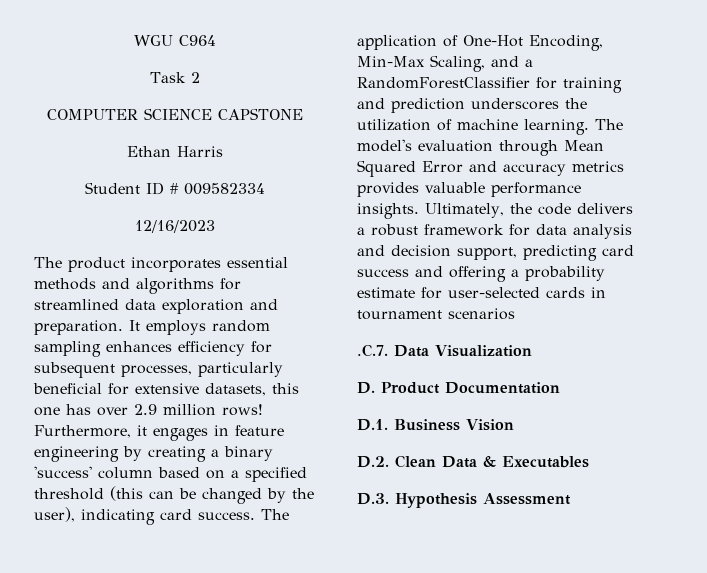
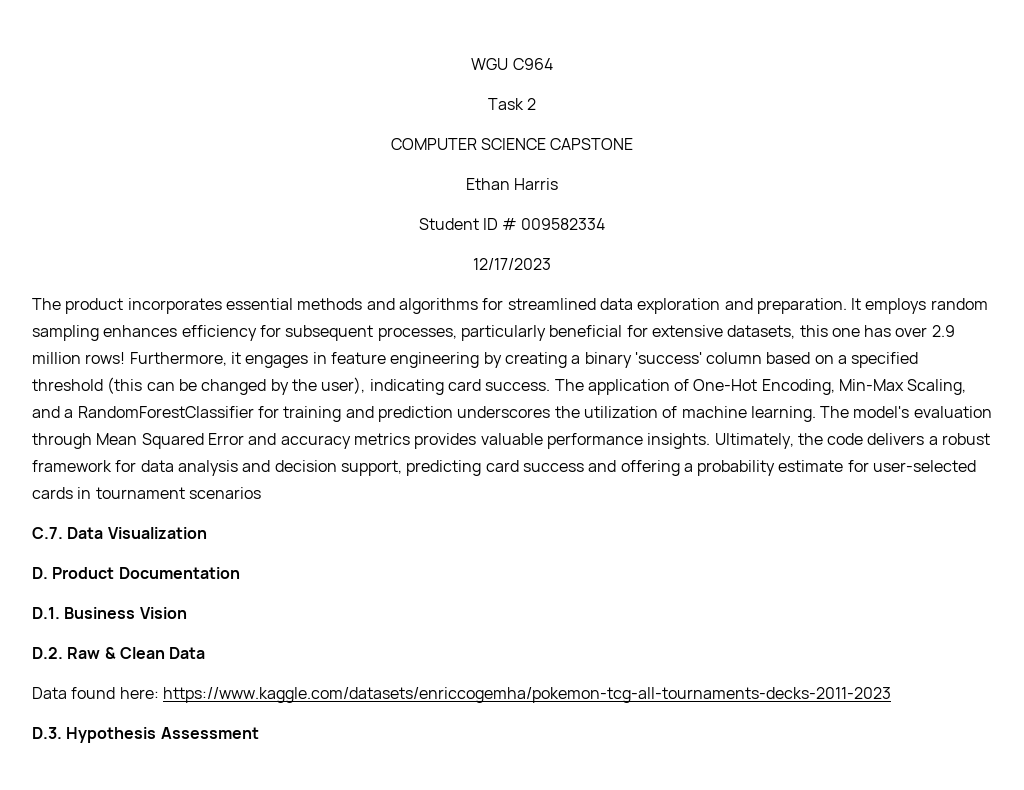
- 12/16/2023
+ 12/17/2023
- .C.7. Data Visualization
+ C.7. Data Visualization
- D.2. Clean Data & Executables
+ D.2. Raw & Clean Data
+ Data found here: https://www.kaggle.com/datasets/enriccogemha/pokemon-tcg-all-tournaments-decks-2011-2023

